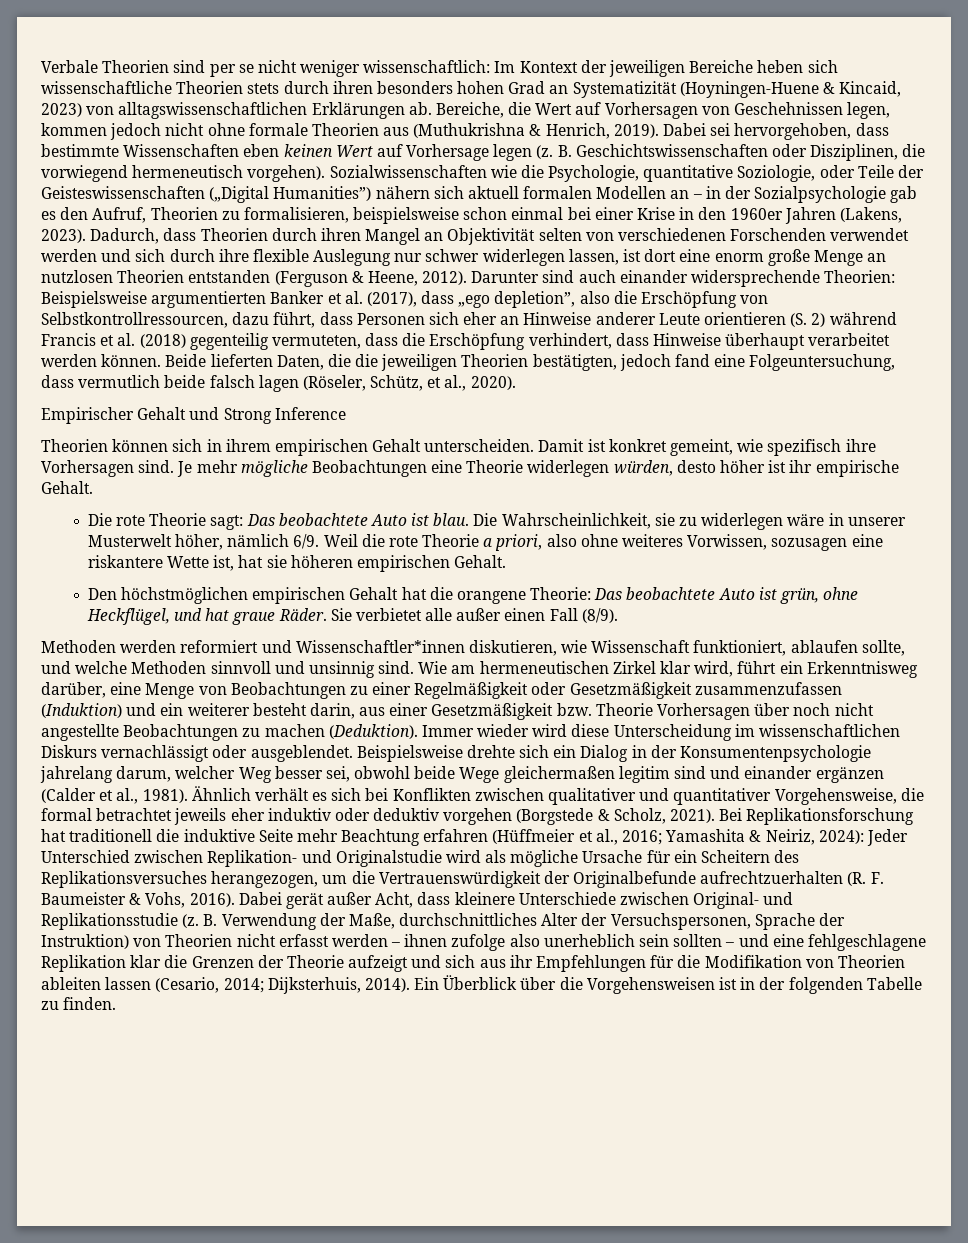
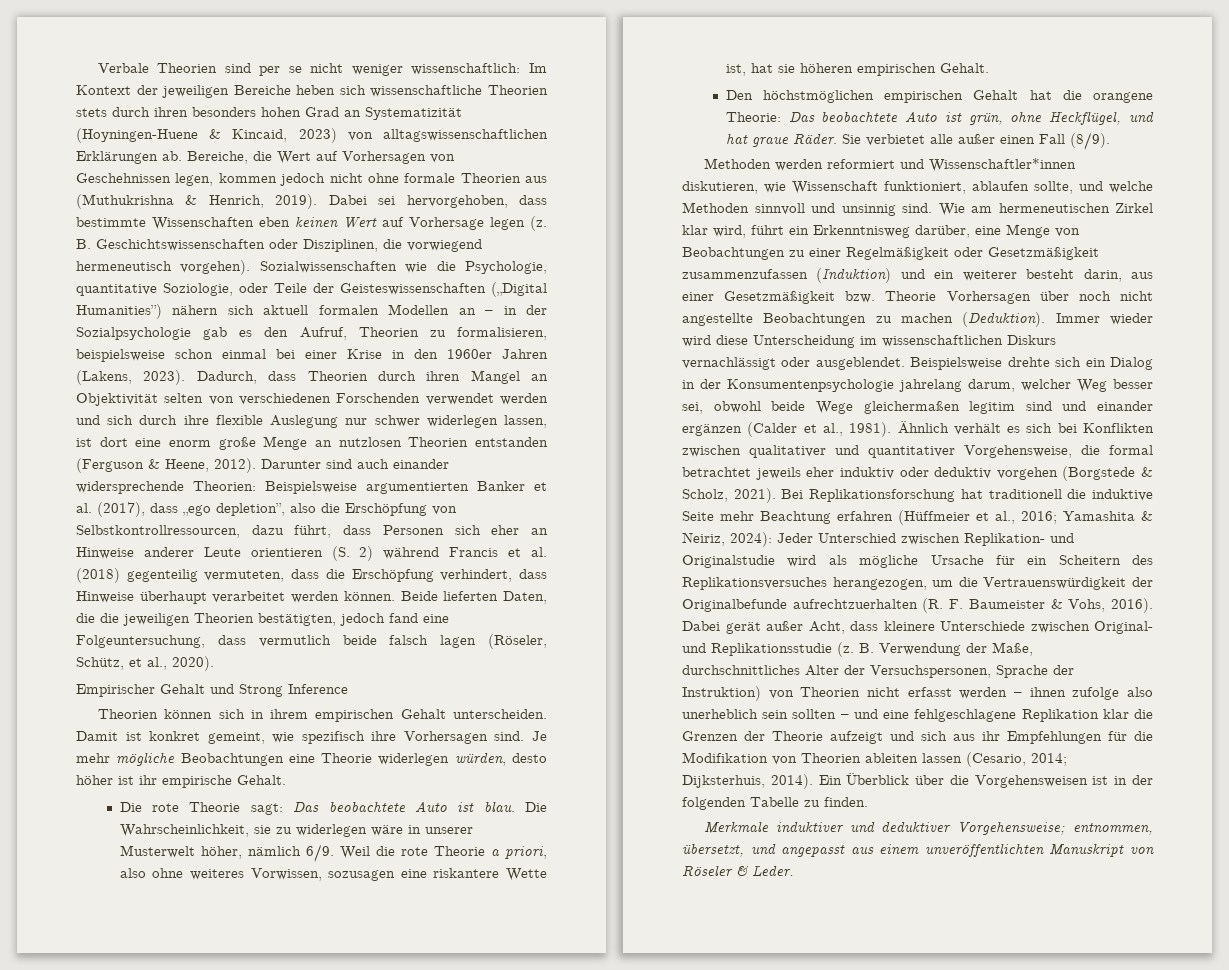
+ Merkmale induktiver und deduktiver Vorgehensweise; entnommen, übersetzt, und angepasst aus einem unveröffentlichten Manuskript von Röseler & Leder.

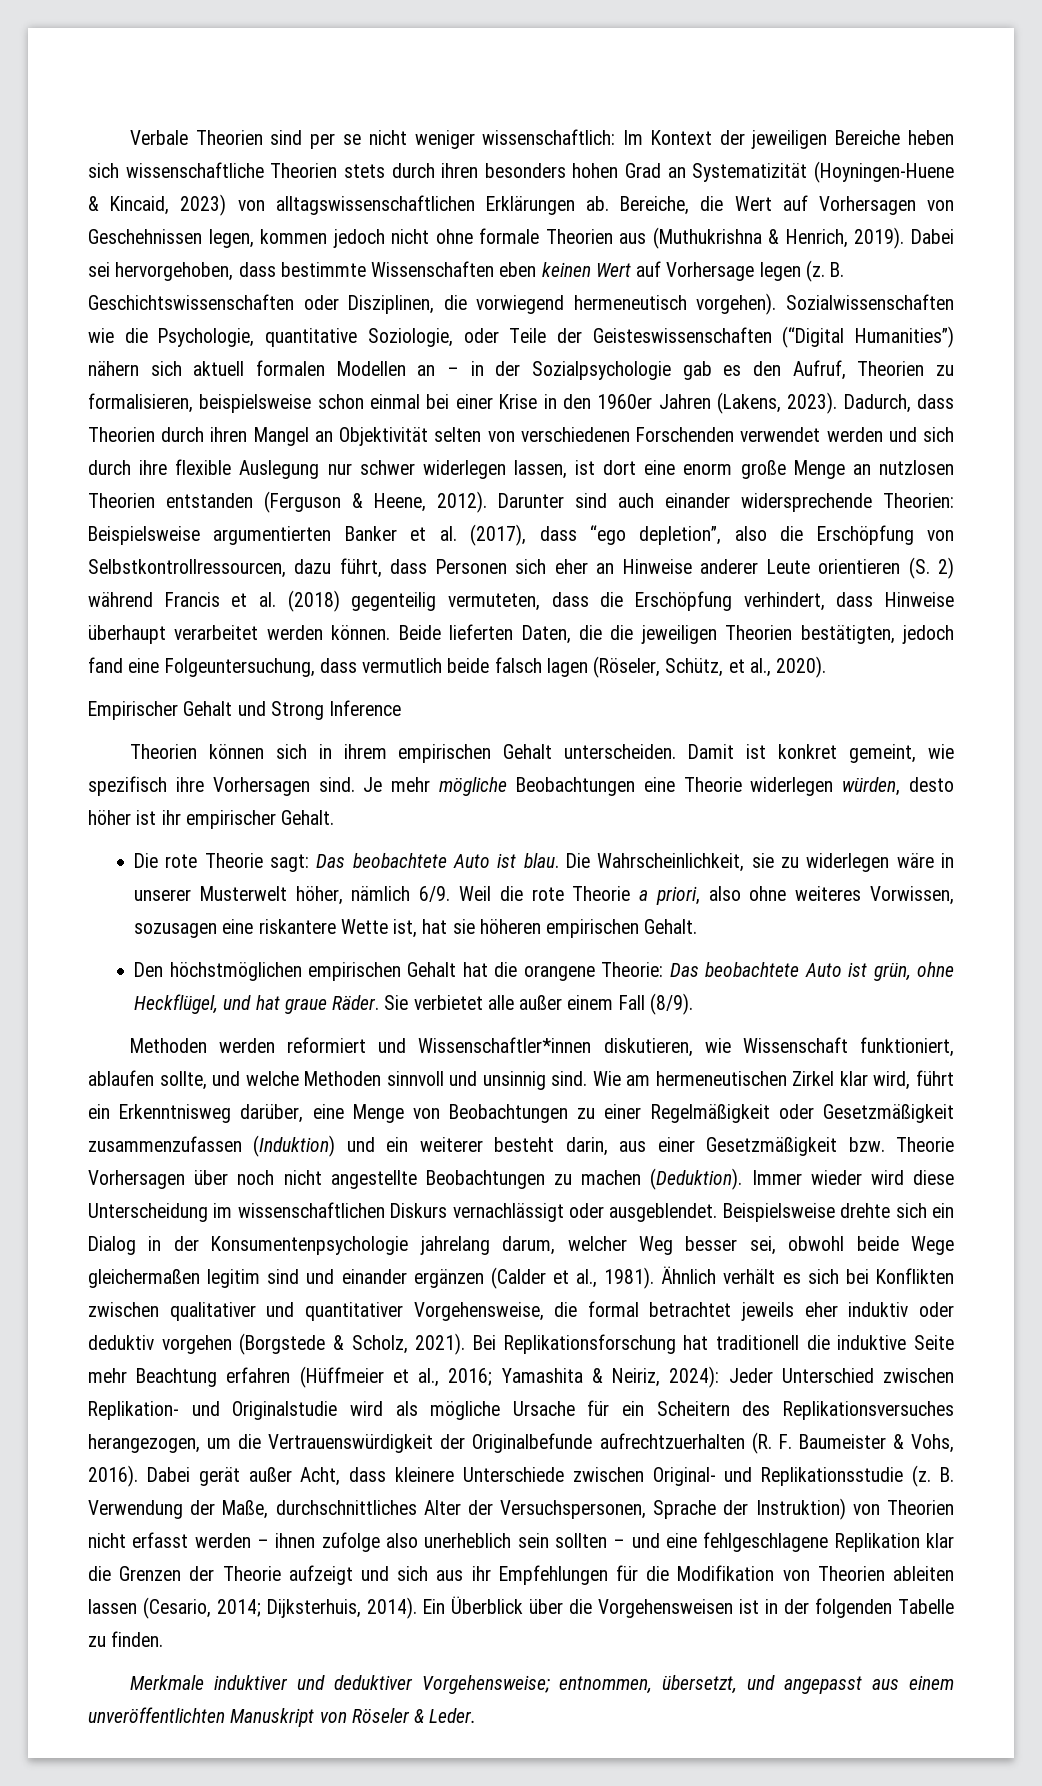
- Sozialwissenschaften wie die Psychologie, quantitative Soziologie, oder Teile der Geisteswissenschaften („Digital Humanities”) nähern sich aktuell formalen Modellen an – in der Sozialpsychologie gab es den Aufruf, Theorien zu formalisieren, beispielsweise schon einmal bei einer Krise in den 1960er Jahren (Lakens, 2023).
+ Sozialwissenschaften wie die Psychologie, quantitative Soziologie, oder Teile der Geisteswissenschaften (“Digital Humanities”) nähern sich aktuell formalen Modellen an – in der Sozialpsychologie gab es den Aufruf, Theorien zu formalisieren, beispielsweise schon einmal bei einer Krise in den 1960er Jahren (Lakens, 2023).
- Darunter sind auch einander widersprechende Theorien: Beispielsweise argumentierten Banker et al. (2017), dass „ego depletion”, also die Erschöpfung von Selbstkontrollressourcen, dazu führt, dass Personen sich eher an Hinweise anderer Leute orientieren (S. 2) während Francis et al. (2018) gegenteilig vermuteten, dass die Erschöpfung verhindert, dass Hinweise überhaupt verarbeitet werden können.
+ Darunter sind auch einander widersprechende Theorien: Beispielsweise argumentierten Banker et al. (2017), dass “ego depletion”, also die Erschöpfung von Selbstkontrollressourcen, dazu führt, dass Personen sich eher an Hinweise anderer Leute orientieren (S. 2) während Francis et al. (2018) gegenteilig vermuteten, dass die Erschöpfung verhindert, dass Hinweise überhaupt verarbeitet werden können.
- Je mehr mögliche Beobachtungen eine Theorie widerlegen würden, desto höher ist ihr empirische Gehalt.
+ Je mehr mögliche Beobachtungen eine Theorie widerlegen würden, desto höher ist ihr empirischer Gehalt.
- Sie verbietet alle außer einen Fall (8/9).
+ Sie verbietet alle außer einem Fall (8/9).

